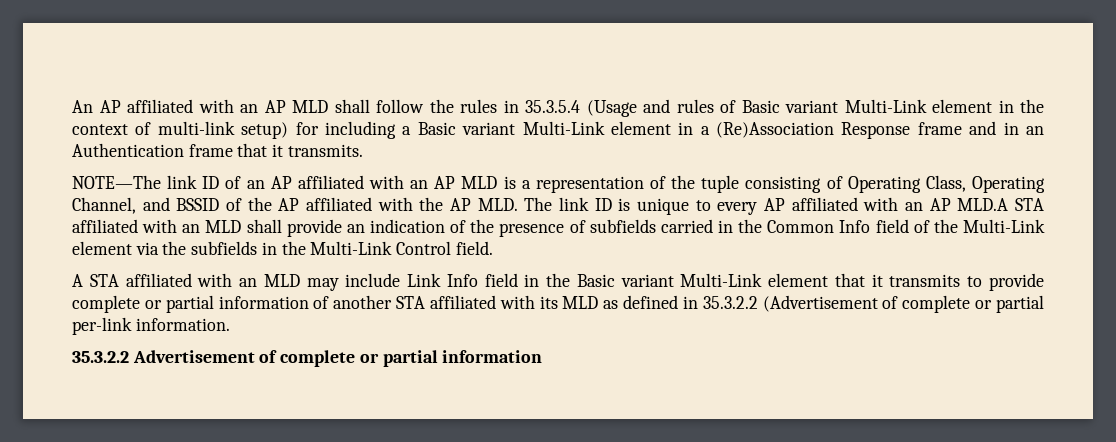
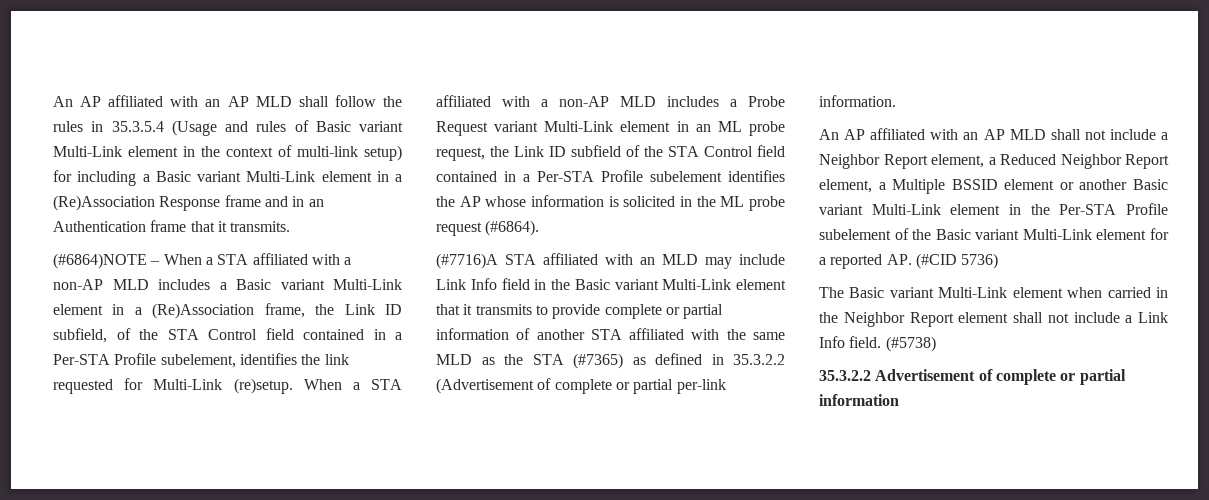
- NOTE—The link ID of an AP affiliated with an AP MLD is a representation of the tuple consisting of Operating Class, Operating Channel, and BSSID of the AP affiliated with the AP MLD. The link ID is unique to every AP affiliated with an AP MLD.A STA affiliated with an MLD shall provide an indication of the presence of subfields carried in the Common Info field of the Multi-Link element via the subfields in the Multi-Link Control field.
- A STA affiliated with an MLD may include Link Info field in the Basic variant Multi-Link element that it transmits to provide complete or partial information of another STA affiliated with its MLD as defined in 35.3.2.2 (Advertisement of complete or partial per-link information.
+ (#6864)NOTE – When a STA affiliated with a non-AP MLD includes a Basic variant Multi-Link element in a (Re)Association frame, the Link ID subfield, of the STA Control field contained in a Per-STA Profile subelement, identifies the link requested for Multi-Link (re)setup. When a STA affiliated with a non-AP MLD includes a Probe Request variant Multi-Link element in an ML probe request, the Link ID subfield of the STA Control field contained in a Per-STA Profile subelement identifies the AP whose information is solicited in the ML probe request (#6864).
+ (#7716)A STA affiliated with an MLD may include Link Info field in the Basic variant Multi-Link element that it transmits to provide complete or partial information of another STA affiliated with the same MLD as the STA (#7365) as defined in 35.3.2.2 (Advertisement of complete or partial per-link information.
+ An AP affiliated with an AP MLD shall not include a Neighbor Report element, a Reduced Neighbor Report element, a Multiple BSSID element or another Basic variant Multi-Link element in the Per-STA Profile subelement of the Basic variant Multi-Link element for a reported AP. (#CID 5736)
+ The Basic variant Multi-Link element when carried in the Neighbor Report element shall not include a Link Info field. (#5738)

